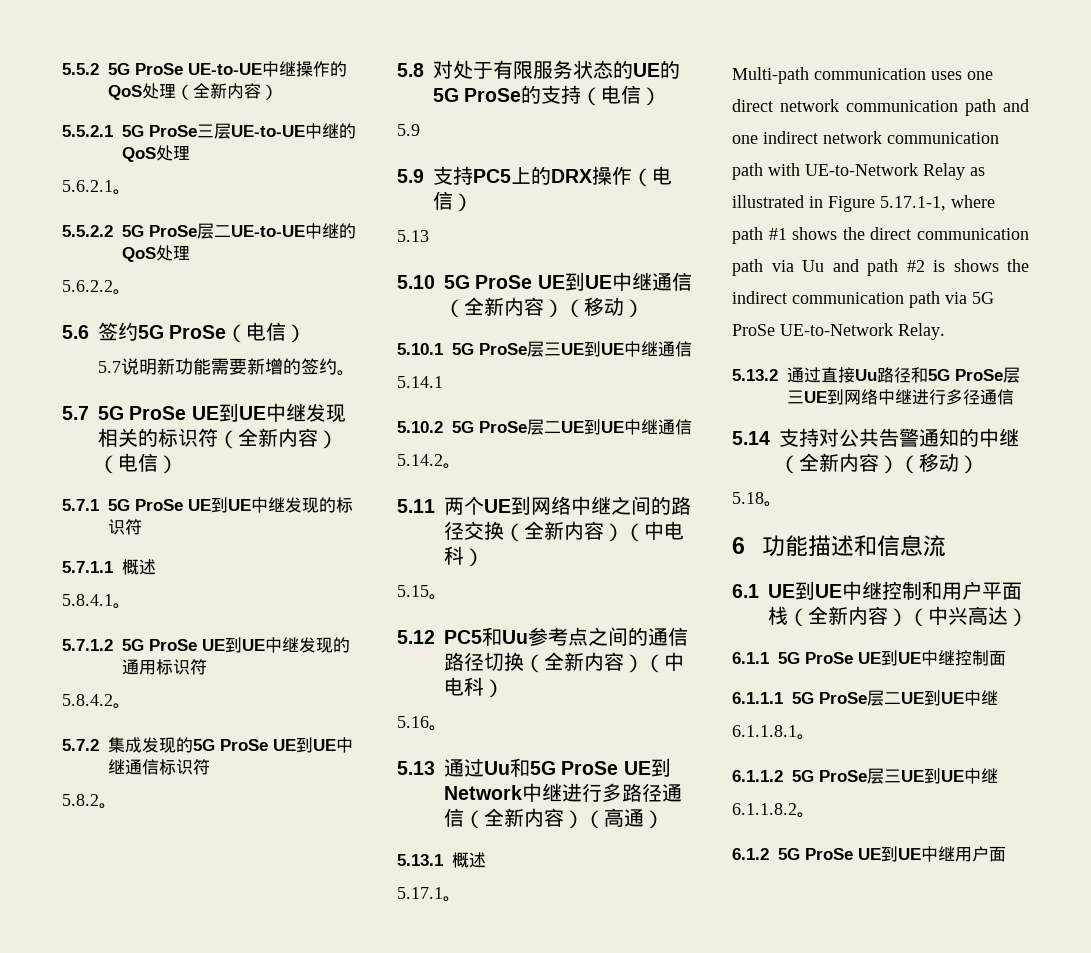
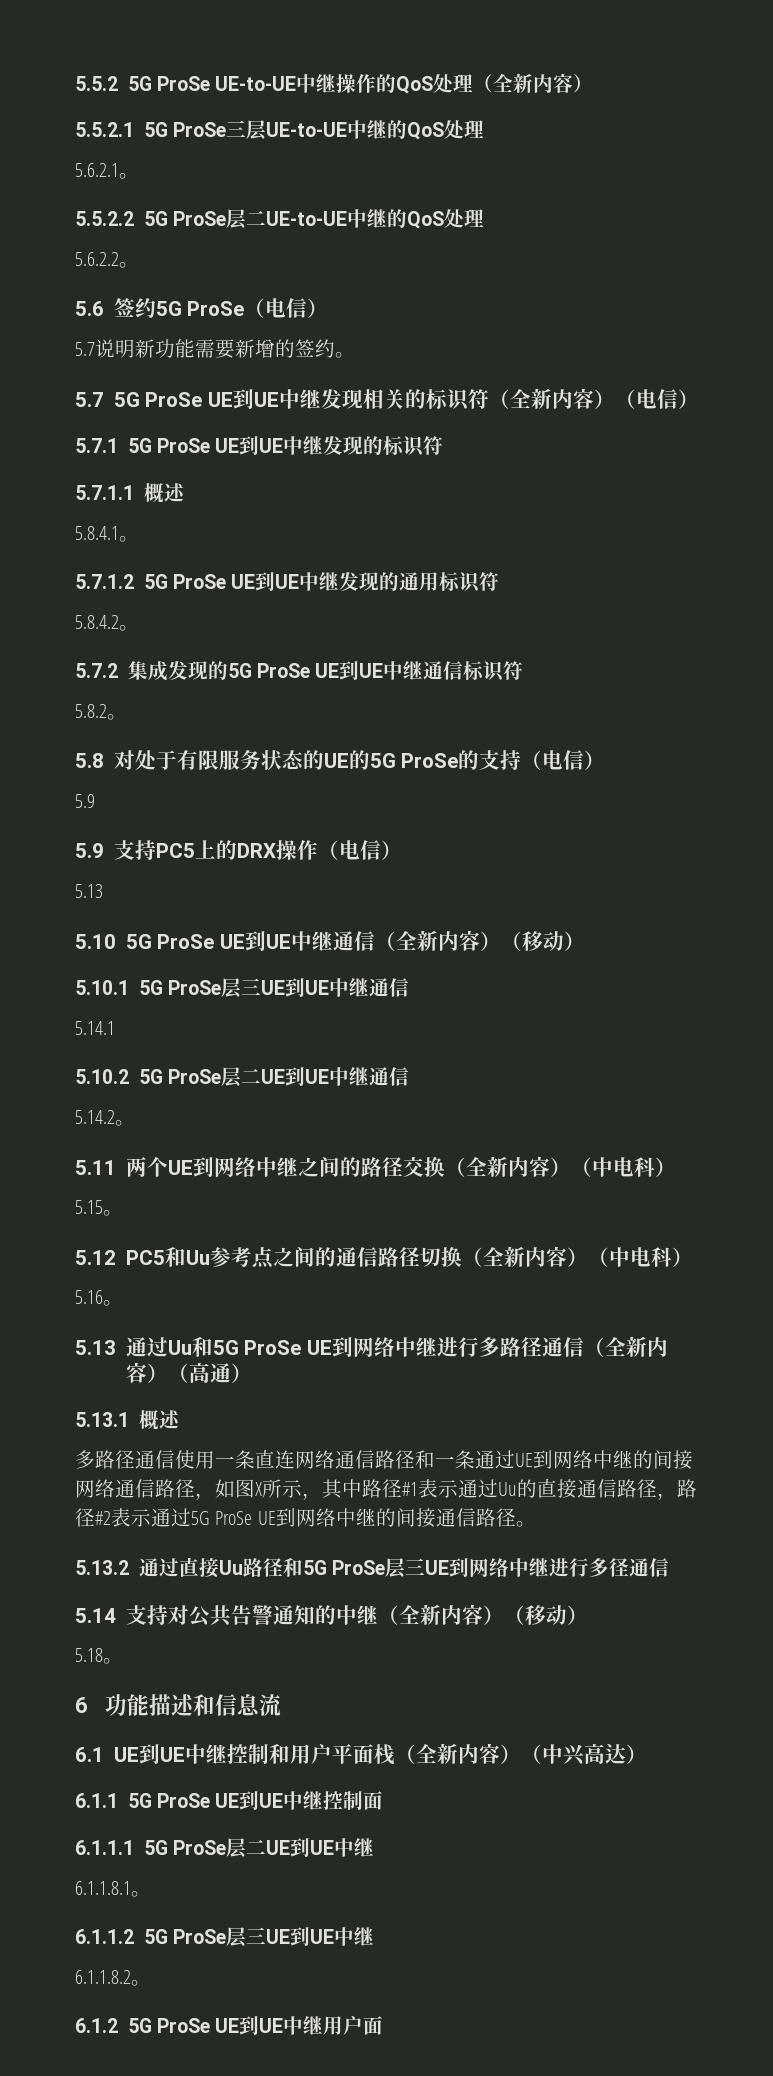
- 5.13通过Uu和5G ProSe UE到Network中继进行多路径通信（全新内容）（高通）
+ 5.13通过Uu和5G ProSe UE到网络中继进行多路径通信（全新内容）（高通）
- 5.17.1。
- Multi-path communication uses one direct network communication path and one indirect network communication path with UE-to-Network Relay as illustrated in Figure 5.17.1-1, where path #1 shows the direct communication path via Uu and path #2 is shows the indirect communication path via 5G ProSe UE-to-Network Relay.
+ 多路径通信使用一条直连网络通信路径和一条通过UE到网络中继的间接网络通信路径，如图X所示，其中路径#1表示通过Uu的直接通信路径，路径#2表示通过5G ProSe UE到网络中继的间接通信路径。

